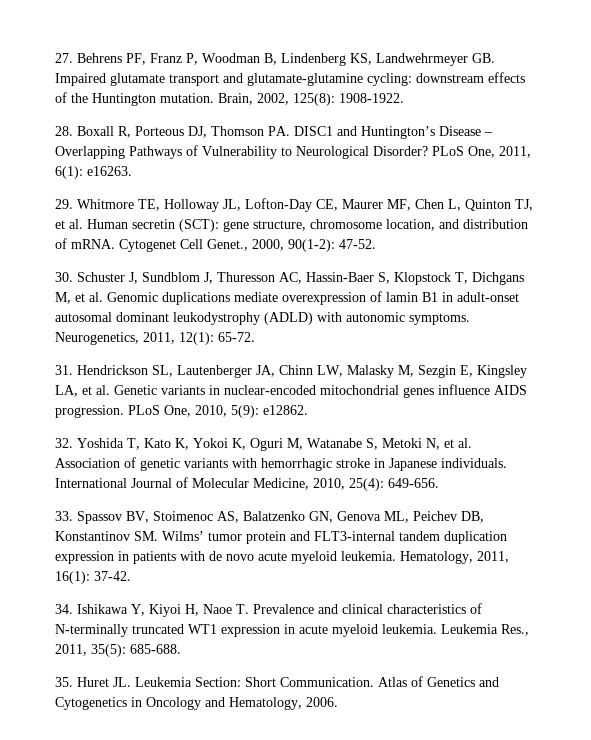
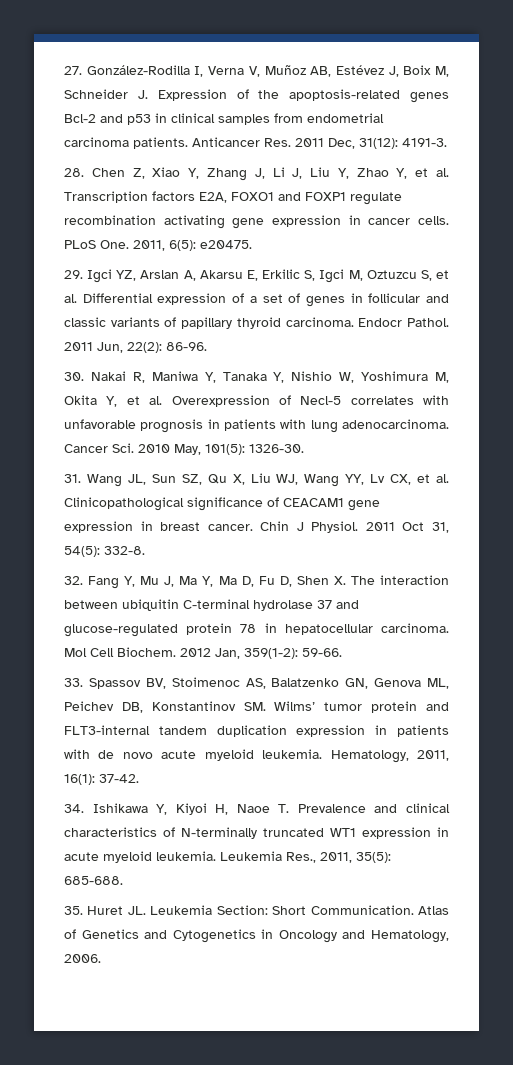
- 27. Behrens PF, Franz P, Woodman B, Lindenberg KS, Landwehrmeyer GB. Impaired glutamate transport and glutamate-glutamine cycling: downstream effects of the Huntington mutation. Brain, 2002, 125(8): 1908-1922.
- 28. Boxall R, Porteous DJ, Thomson PA. DISC1 and Huntington’s Disease – Overlapping Pathways of Vulnerability to Neurological Disorder? PLoS One, 2011, 6(1): e16263.
- 29. Whitmore TE, Holloway JL, Lofton-Day CE, Maurer MF, Chen L, Quinton TJ, et al. Human secretin (SCT): gene structure, chromosome location, and distribution of mRNA. Cytogenet Cell Genet., 2000, 90(1-2): 47-52.
- 30. Schuster J, Sundblom J, Thuresson AC, Hassin-Baer S, Klopstock T, Dichgans M, et al. Genomic duplications mediate overexpression of lamin B1 in adult-onset autosomal dominant leukodystrophy (ADLD) with autonomic symptoms. Neurogenetics, 2011, 12(1): 65-72.
- 31. Hendrickson SL, Lautenberger JA, Chinn LW, Malasky M, Sezgin E, Kingsley LA, et al. Genetic variants in nuclear-encoded mitochondrial genes influence AIDS progression. PLoS One, 2010, 5(9): e12862.
- 32. Yoshida T, Kato K, Yokoi K, Oguri M, Watanabe S, Metoki N, et al. Association of genetic variants with hemorrhagic stroke in Japanese individuals. International Journal of Molecular Medicine, 2010, 25(4): 649-656.
+ 27. González-Rodilla I, Verna V, Muñoz AB, Estévez J, Boix M, Schneider J. Expression of the apoptosis-related genes Bcl-2 and p53 in clinical samples from endometrial carcinoma patients. Anticancer Res. 2011 Dec, 31(12): 4191-3.
+ 28. Chen Z, Xiao Y, Zhang J, Li J, Liu Y, Zhao Y, et al. Transcription factors E2A, FOXO1 and FOXP1 regulate recombination activating gene expression in cancer cells. PLoS One. 2011, 6(5): e20475.
+ 29. Igci YZ, Arslan A, Akarsu E, Erkilic S, Igci M, Oztuzcu S, et al. Differential expression of a set of genes in follicular and classic variants of papillary thyroid carcinoma. Endocr Pathol. 2011 Jun, 22(2): 86-96.
+ 30. Nakai R, Maniwa Y, Tanaka Y, Nishio W, Yoshimura M, Okita Y, et al. Overexpression of Necl-5 correlates with unfavorable prognosis in patients with lung adenocarcinoma. Cancer Sci. 2010 May, 101(5): 1326-30.
+ 31. Wang JL, Sun SZ, Qu X, Liu WJ, Wang YY, Lv CX, et al. Clinicopathological significance of CEACAM1 gene expression in breast cancer. Chin J Physiol. 2011 Oct 31, 54(5): 332-8.
+ 32. Fang Y, Mu J, Ma Y, Ma D, Fu D, Shen X. The interaction between ubiquitin C-terminal hydrolase 37 and glucose-regulated protein 78 in hepatocellular carcinoma. Mol Cell Biochem. 2012 Jan, 359(1-2): 59-66.

